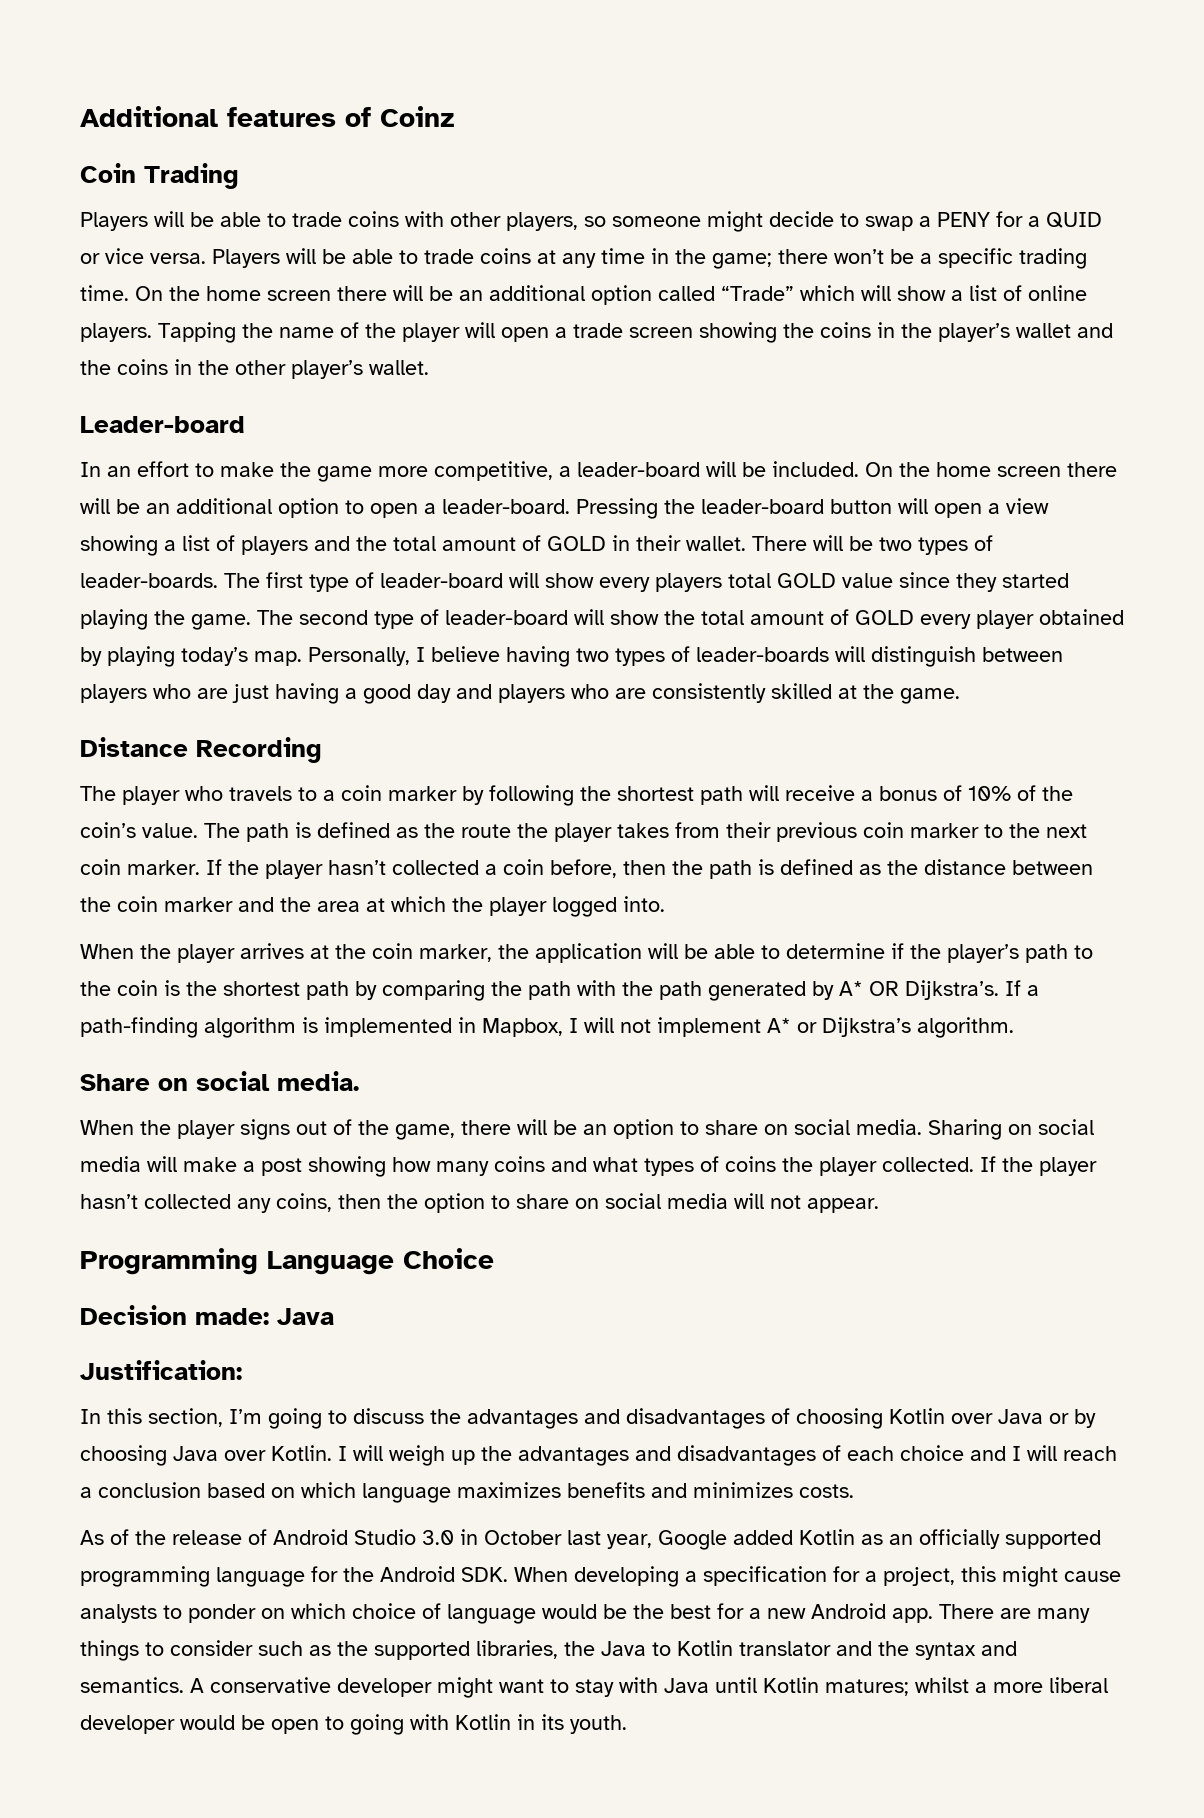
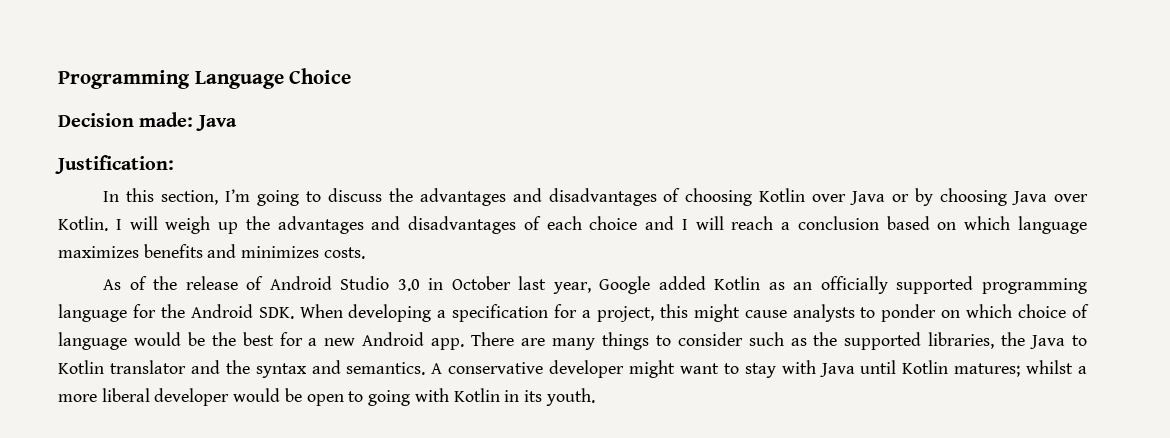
- Additional features of Coinz
- Coin Trading
- Players will be able to trade coins with other players, so someone might decide to swap a PENY for a QUID or vice versa. Players will be able to trade coins at any time in the game; there won’t be a specific trading time. On the home screen there will be an additional option called “Trade” which will show a list of online players. Tapping the name of the player will open a trade screen showing the coins in the player’s wallet and the coins in the other player’s wallet.
- Leader-board
- In an effort to make the game more competitive, a leader-board will be included. On the home screen there will be an additional option to open a leader-board. Pressing the leader-board button will open a view showing a list of players and the total amount of GOLD in their wallet. There will be two types of leader-boards. The first type of leader-board will show every players total GOLD value since they started playing the game. The second type of leader-board will show the total amount of GOLD every player obtained by playing today’s map. Personally, I believe having two types of leader-boards will distinguish between players who are just having a good day and players who are consistently skilled at the game.
- Distance Recording
- The player who travels to a coin marker by following the shortest path will receive a bonus of 10% of the coin’s value. The path is defined as the route the player takes from their previous coin marker to the next coin marker. If the player hasn’t collected a coin before, then the path is defined as the distance between the coin marker and the area at which the player logged into.
- When the player arrives at the coin marker, the application will be able to determine if the player’s path to the coin is the shortest path by comparing the path with the path generated by A* OR Dijkstra’s. If a path-finding algorithm is implemented in Mapbox, I will not implement A* or Dijkstra’s algorithm.
- Share on social media.
- When the player signs out of the game, there will be an option to share on social media. Sharing on social media will make a post showing how many coins and what types of coins the player collected. If the player hasn’t collected any coins, then the option to share on social media will not appear.

